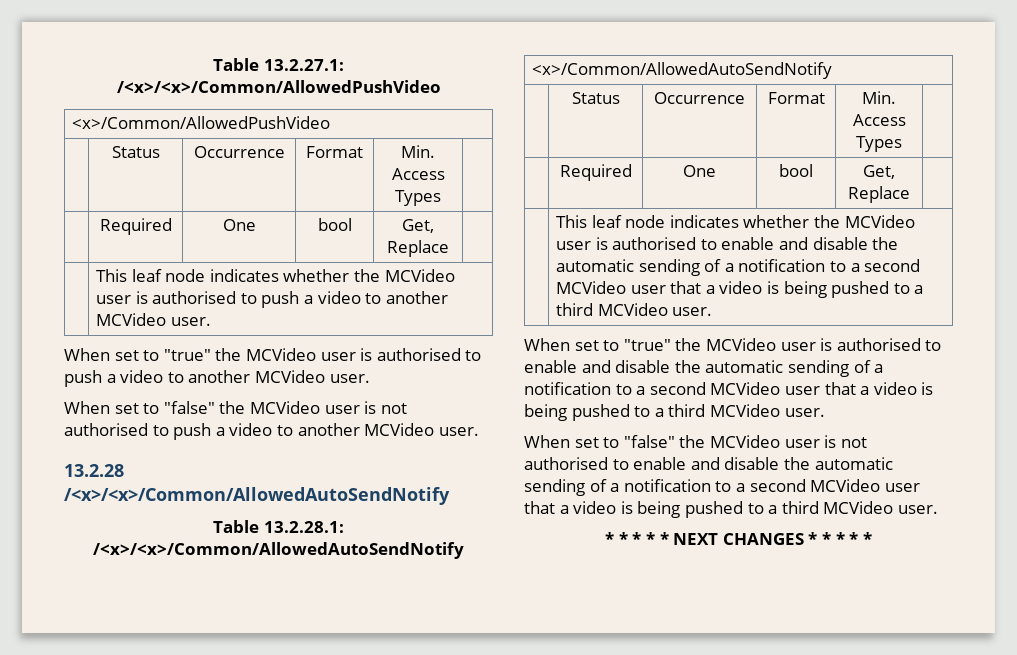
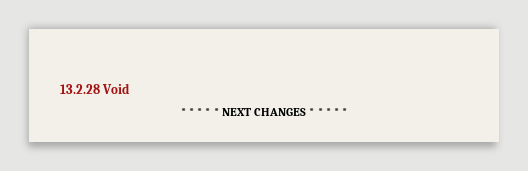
- Table 13.2.27.1: /<x>/<x>/Common/AllowedPushVideo
- <x>/Common/AllowedPushVideo
- | Status | Occurrence | Format | Min. Access Types |
- | Required | One | bool | Get, Replace |
- | This leaf node indicates whether the MCVideo user is authorised to push a video to another MCVideo user.
- When set to "true" the MCVideo user is authorised to push a video to another MCVideo user.
- When set to "false" the MCVideo user is not authorised to push a video to another MCVideo user.
- 13.2.28 /<x>/<x>/Common/AllowedAutoSendNotify
- Table 13.2.28.1: /<x>/<x>/Common/AllowedAutoSendNotify
- <x>/Common/AllowedAutoSendNotify
- | Status | Occurrence | Format | Min. Access Types |
- | Required | One | bool | Get, Replace |
- | This leaf node indicates whether the MCVideo user is authorised to enable and disable the automatic sending of a notification to a second MCVideo user that a video is being pushed to a third MCVideo user.
- When set to "true" the MCVideo user is authorised to enable and disable the automatic sending of a notification to a second MCVideo user that a video is being pushed to a third MCVideo user.
- When set to "false" the MCVideo user is not authorised to enable and disable the automatic sending of a notification to a second MCVideo user that a video is being pushed to a third MCVideo user.
+ 13.2.28 Void

